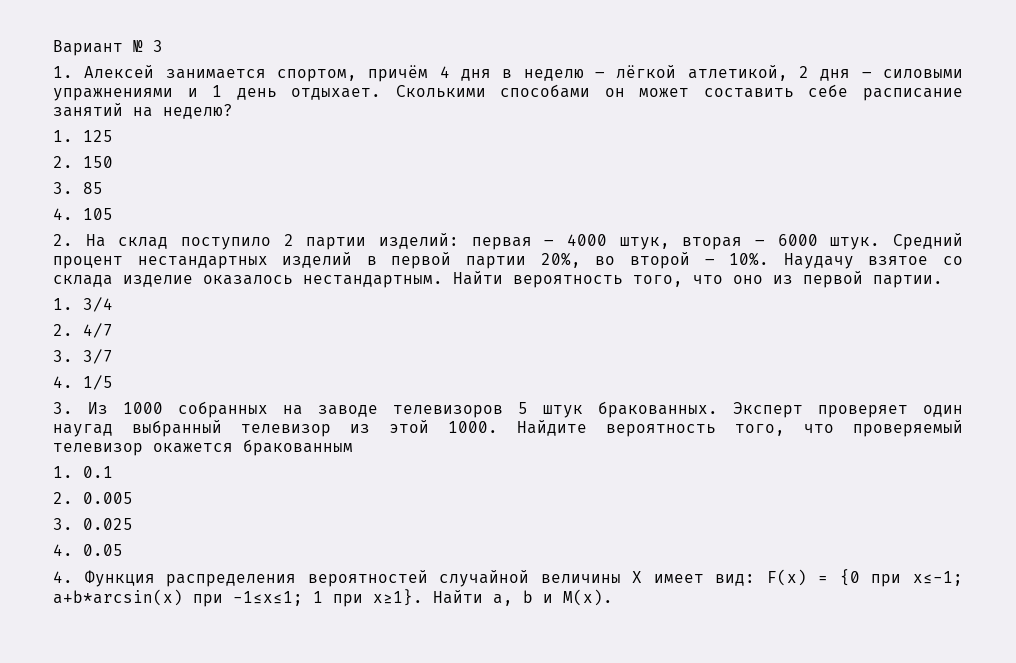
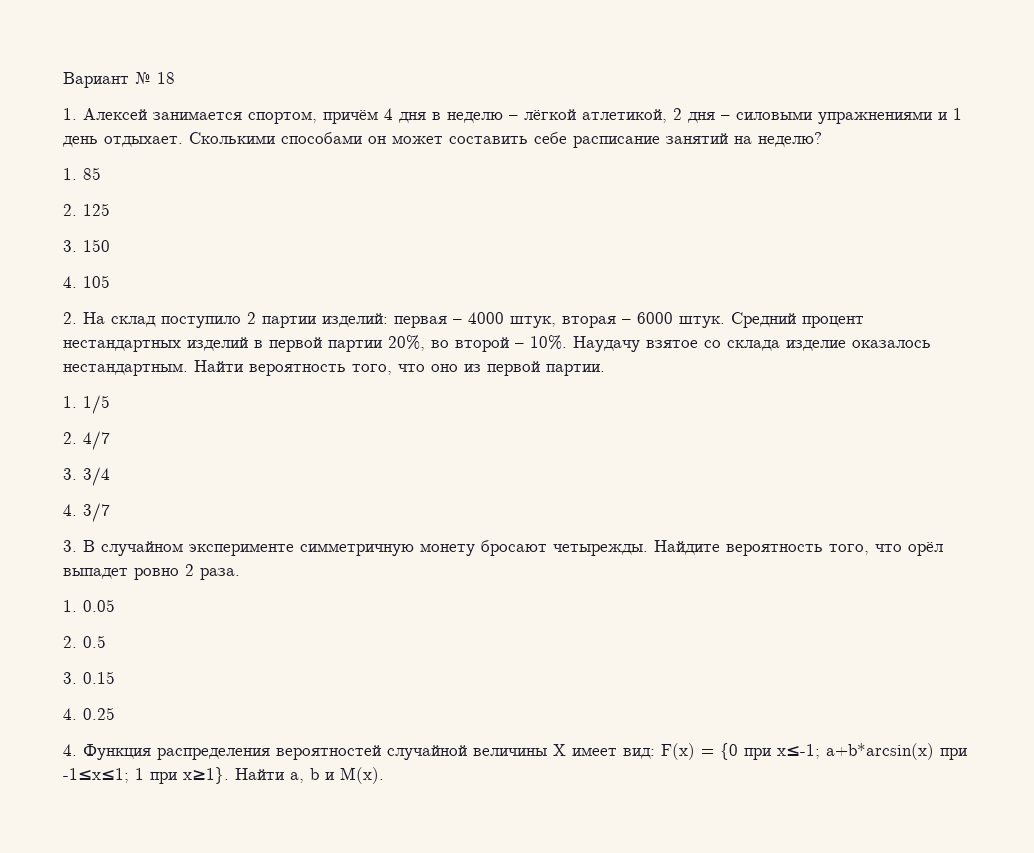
- Вариант № 3
+ Вариант № 18
- 1. 125
+ 1. 85
+ 2. 125
- 2. 150
+ 3. 150
- 3. 85
- 1. 3/4
+ 1. 1/5
- 3. 3/7
+ 3. 3/4
+ 4. 3/7
- 4. 1/5
- 3. Из 1000 собранных на заводе телевизоров 5 штук бракованных. Эксперт проверяет один наугад выбранный телевизор из этой 1000. Найдите вероятность того, что проверяемый телевизор окажется бракованным
- 1. 0.1
- 2. 0.005
- 3. 0.025
- 4. 0.05
+ 3. В случайном эксперименте симметричную монету бросают четырежды. Найдите вероятность того, что орёл выпадет ровно 2 раза.
+ 1. 0.05
+ 2. 0.5
+ 3. 0.15
+ 4. 0.25

